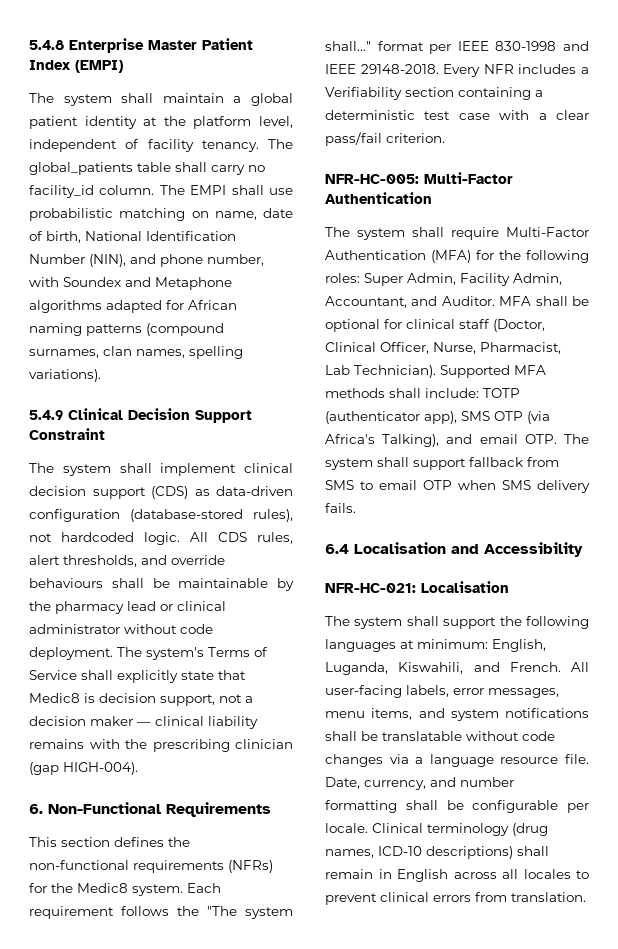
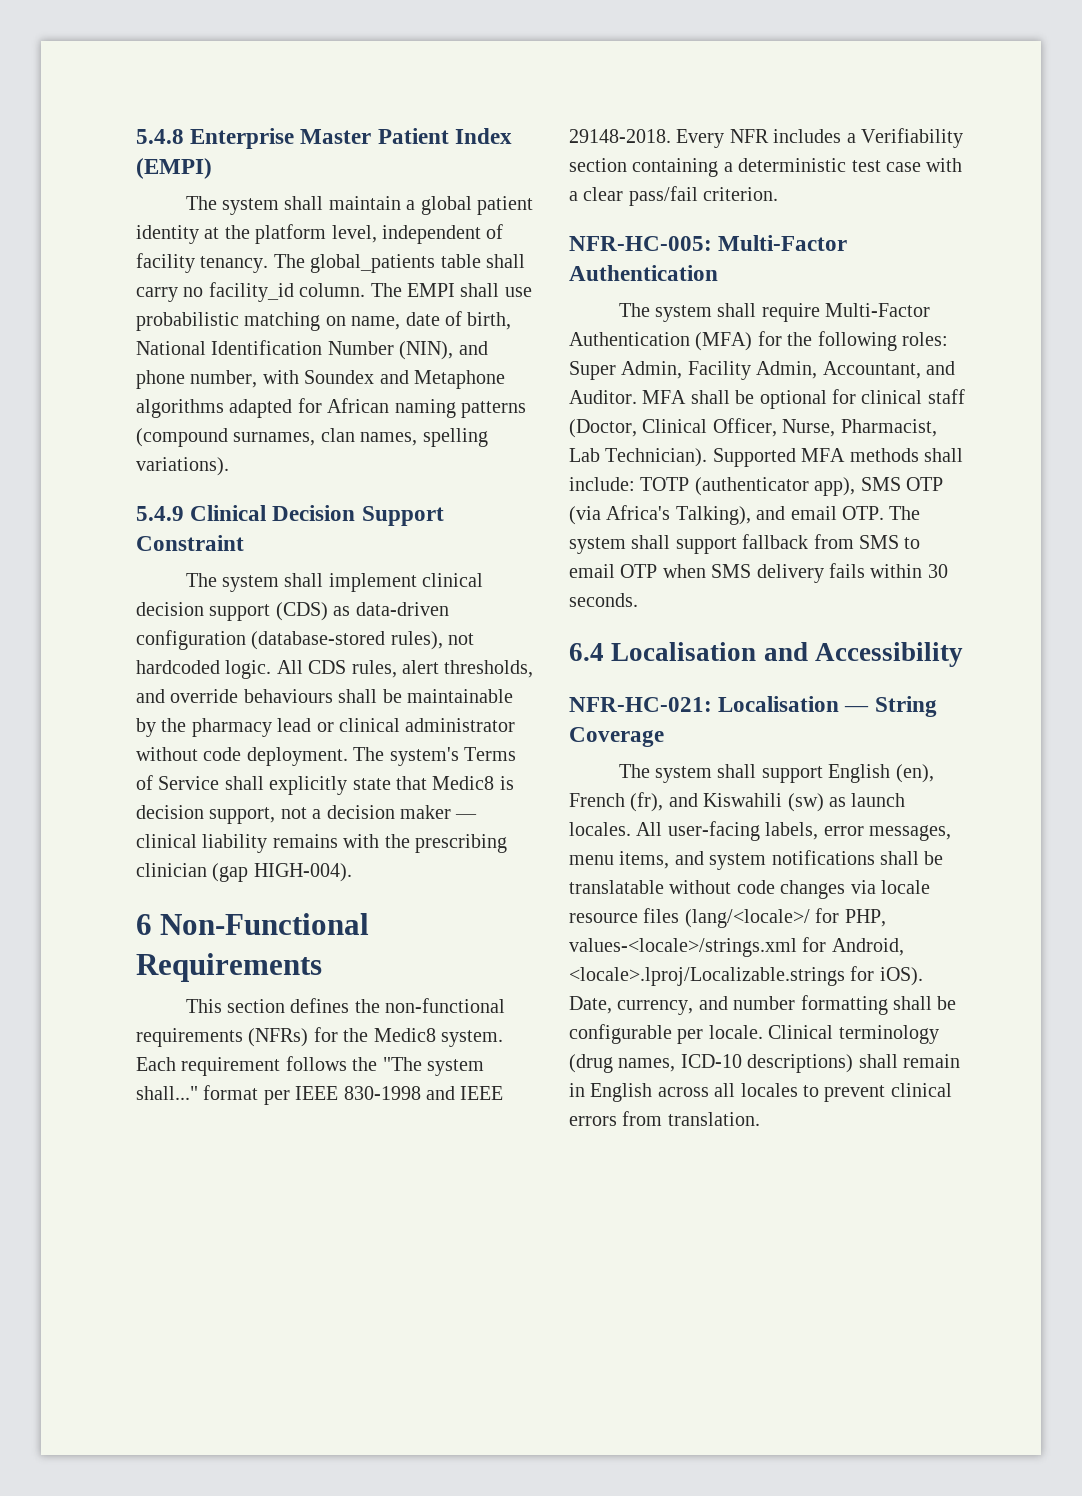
- 6. Non-Functional Requirements
+ 6 Non-Functional Requirements
- Supported MFA methods shall include: TOTP (authenticator app), SMS OTP (via Africa's Talking), and email OTP. The system shall support fallback from SMS to email OTP when SMS delivery fails.
+ Supported MFA methods shall include: TOTP (authenticator app), SMS OTP (via Africa's Talking), and email OTP. The system shall support fallback from SMS to email OTP when SMS delivery fails within 30 seconds.
- NFR-HC-021: Localisation
- The system shall support the following languages at minimum: English, Luganda, Kiswahili, and French.
+ NFR-HC-021: Localisation — String Coverage
+ The system shall support English (en), French (fr), and Kiswahili (sw) as launch locales.
- All user-facing labels, error messages, menu items, and system notifications shall be translatable without code changes via a language resource file.
+ All user-facing labels, error messages, menu items, and system notifications shall be translatable without code changes via locale resource files (lang/<locale>/ for PHP, values-<locale>/strings.xml for Android, <locale>.lproj/Localizable.strings for iOS).

